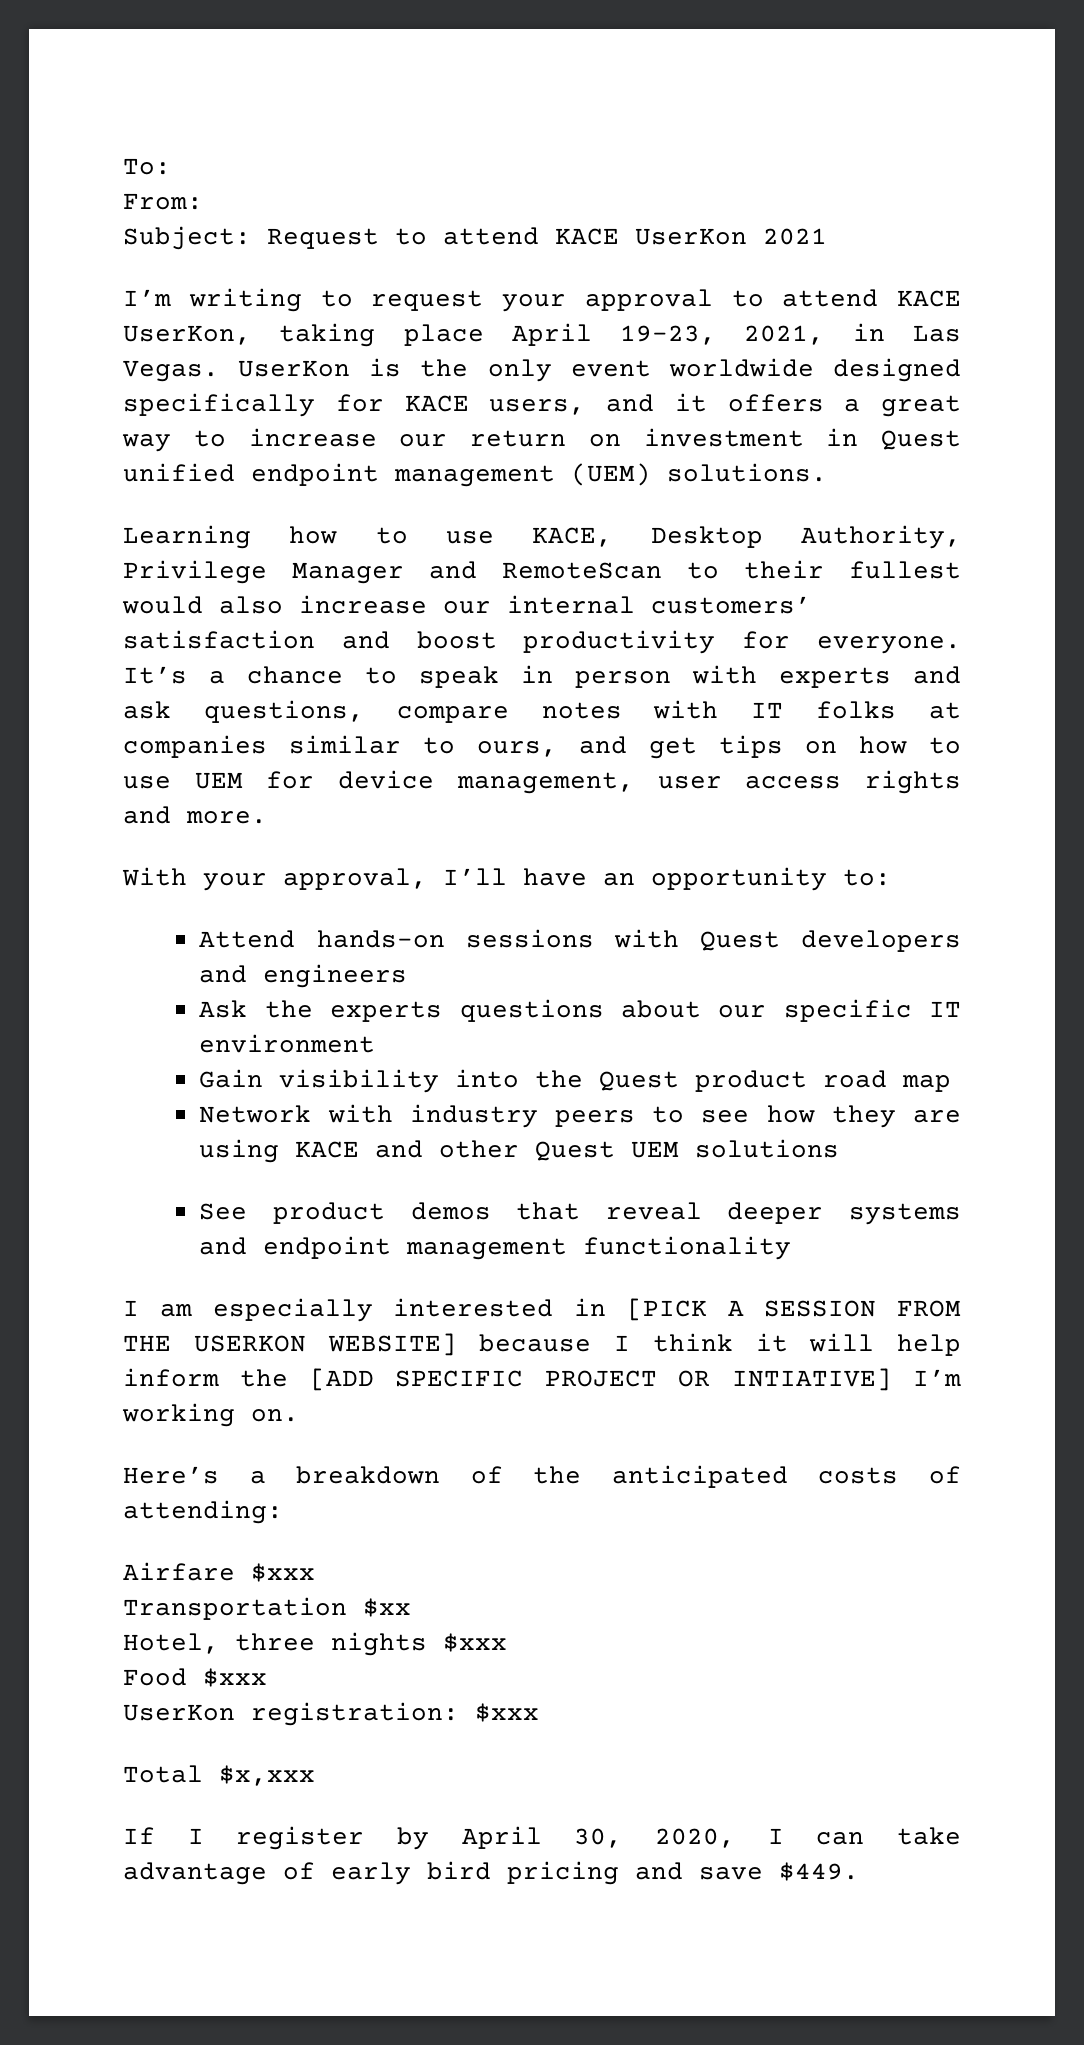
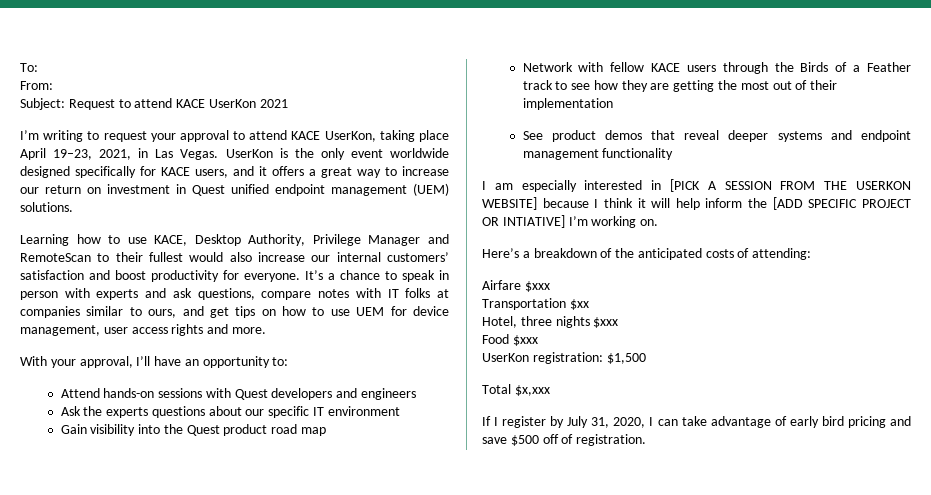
- Network with industry peers to see how they are using KACE and other Quest UEM solutions
+ Network with fellow KACE users through the Birds of a Feather track to see how they are getting the most out of their implementation
- UserKon registration: $xxx
+ UserKon registration: $1,500
- If I register by April 30, 2020, I can take advantage of early bird pricing and save $449.
+ If I register by July 31, 2020, I can take advantage of early bird pricing and save $500 off of registration.

